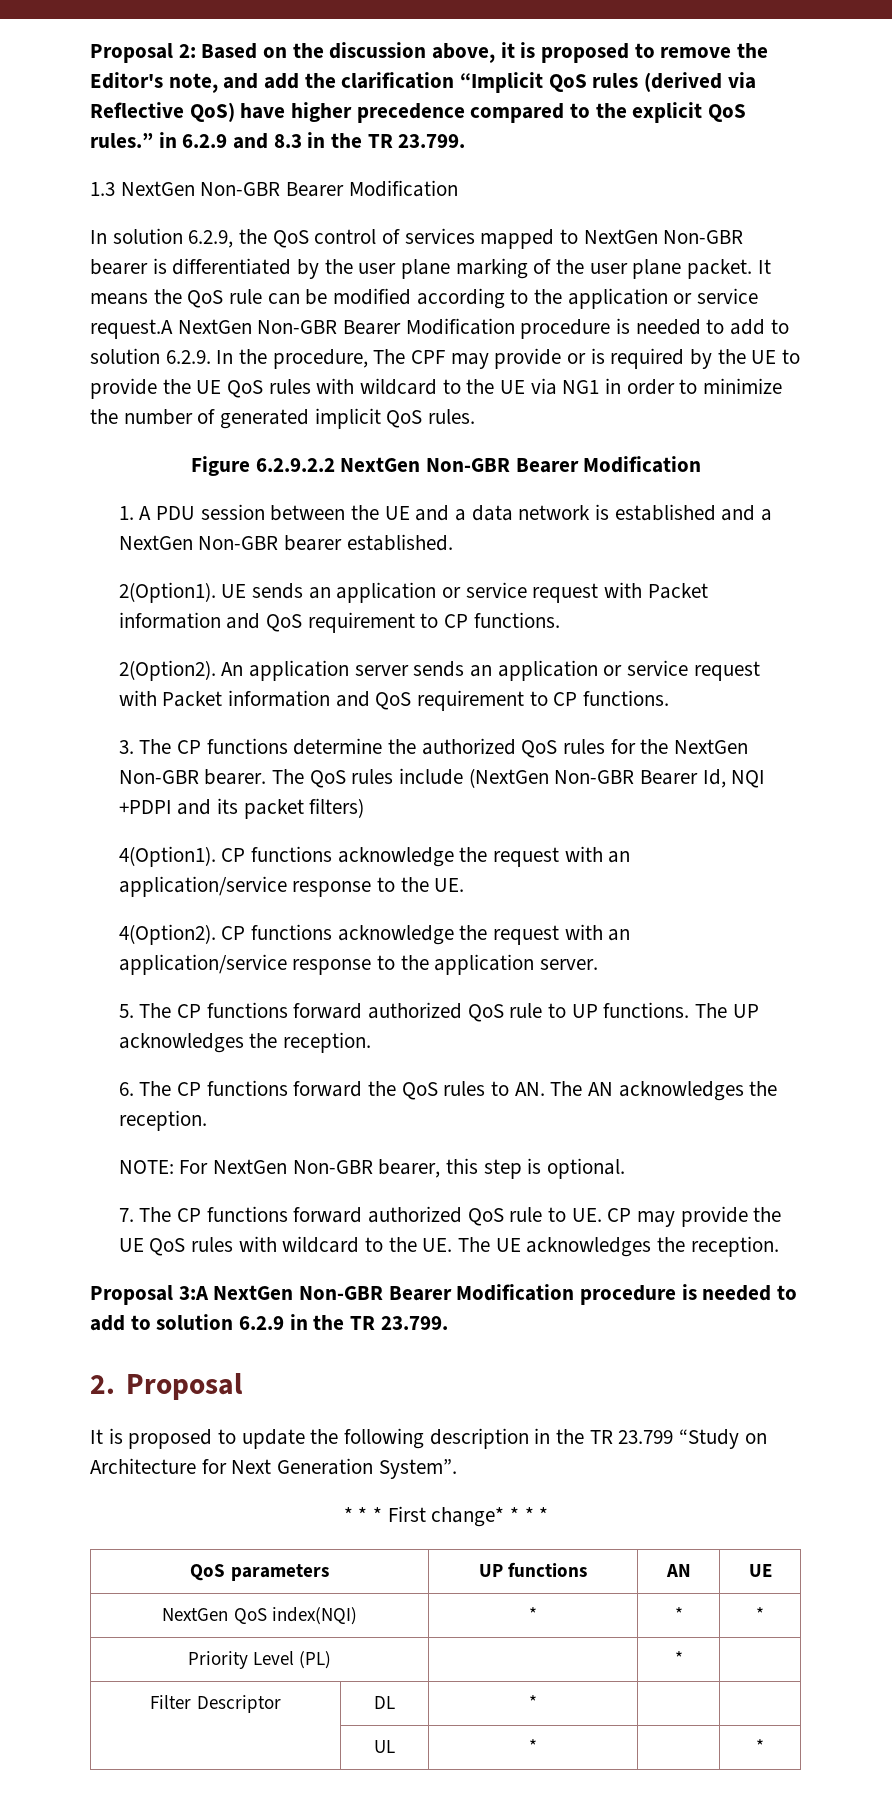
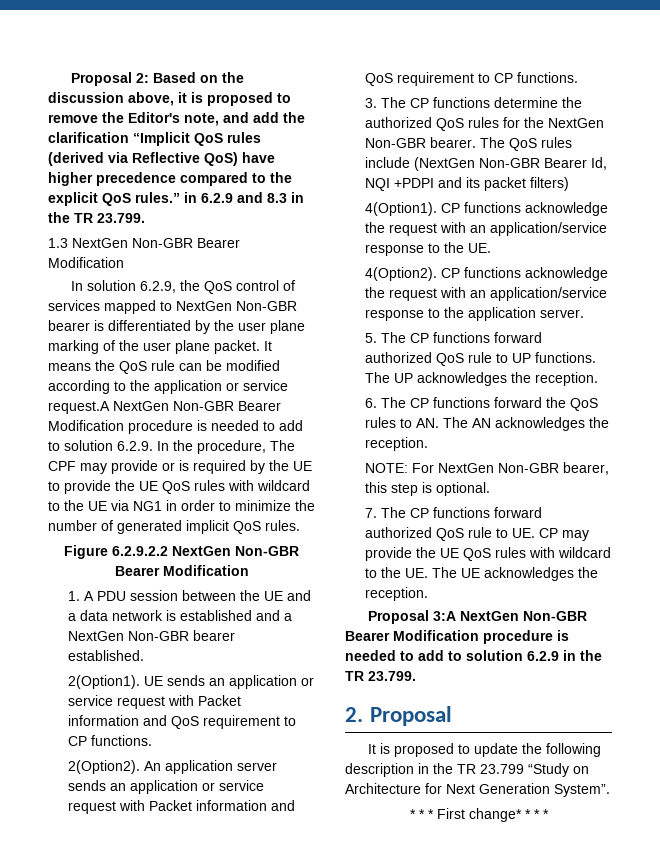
- QoS parameters | UP functions | AN | UE
- NextGen QoS index(NQI) | * | * | *
- Priority Level (PL) | | * |
- Filter Descriptor | DL | * | |
- | UL | * | | *

